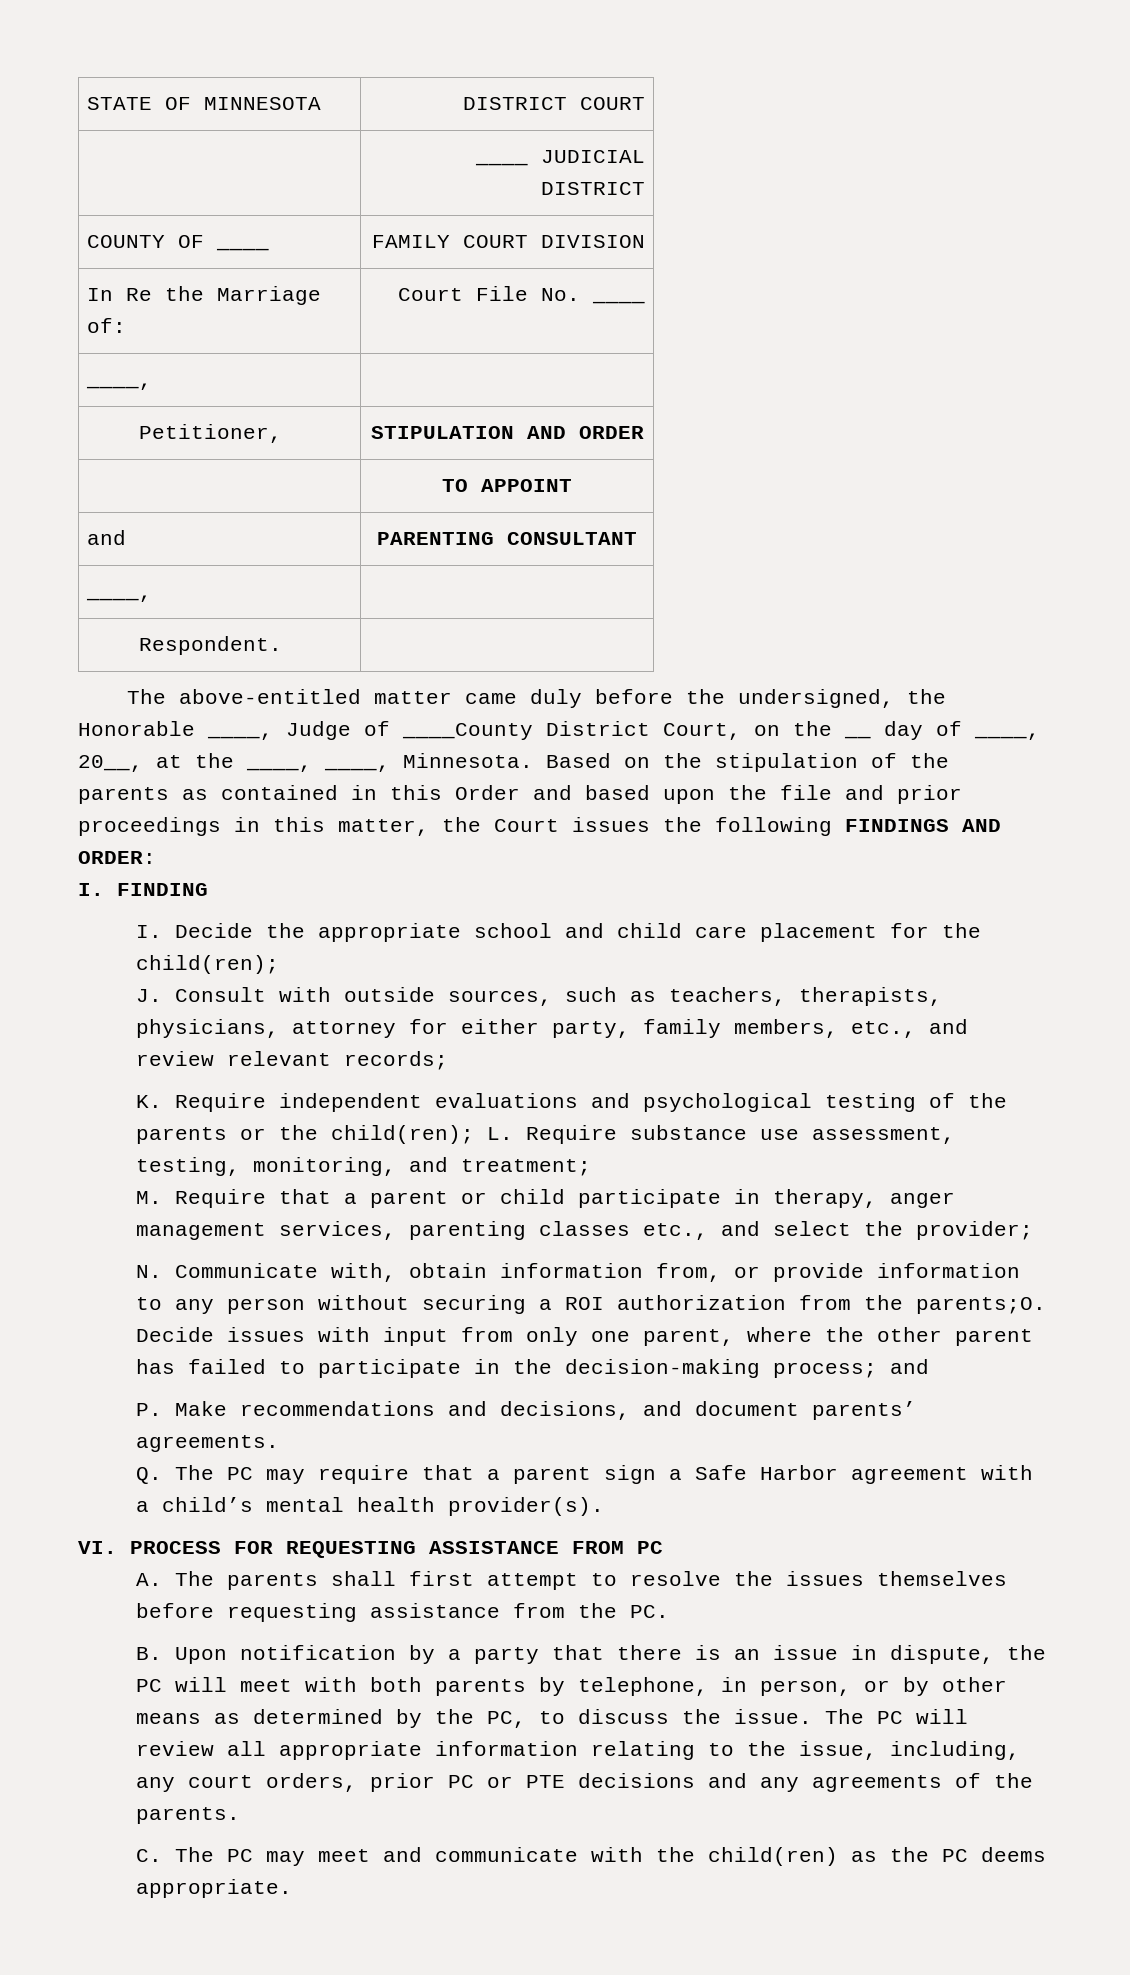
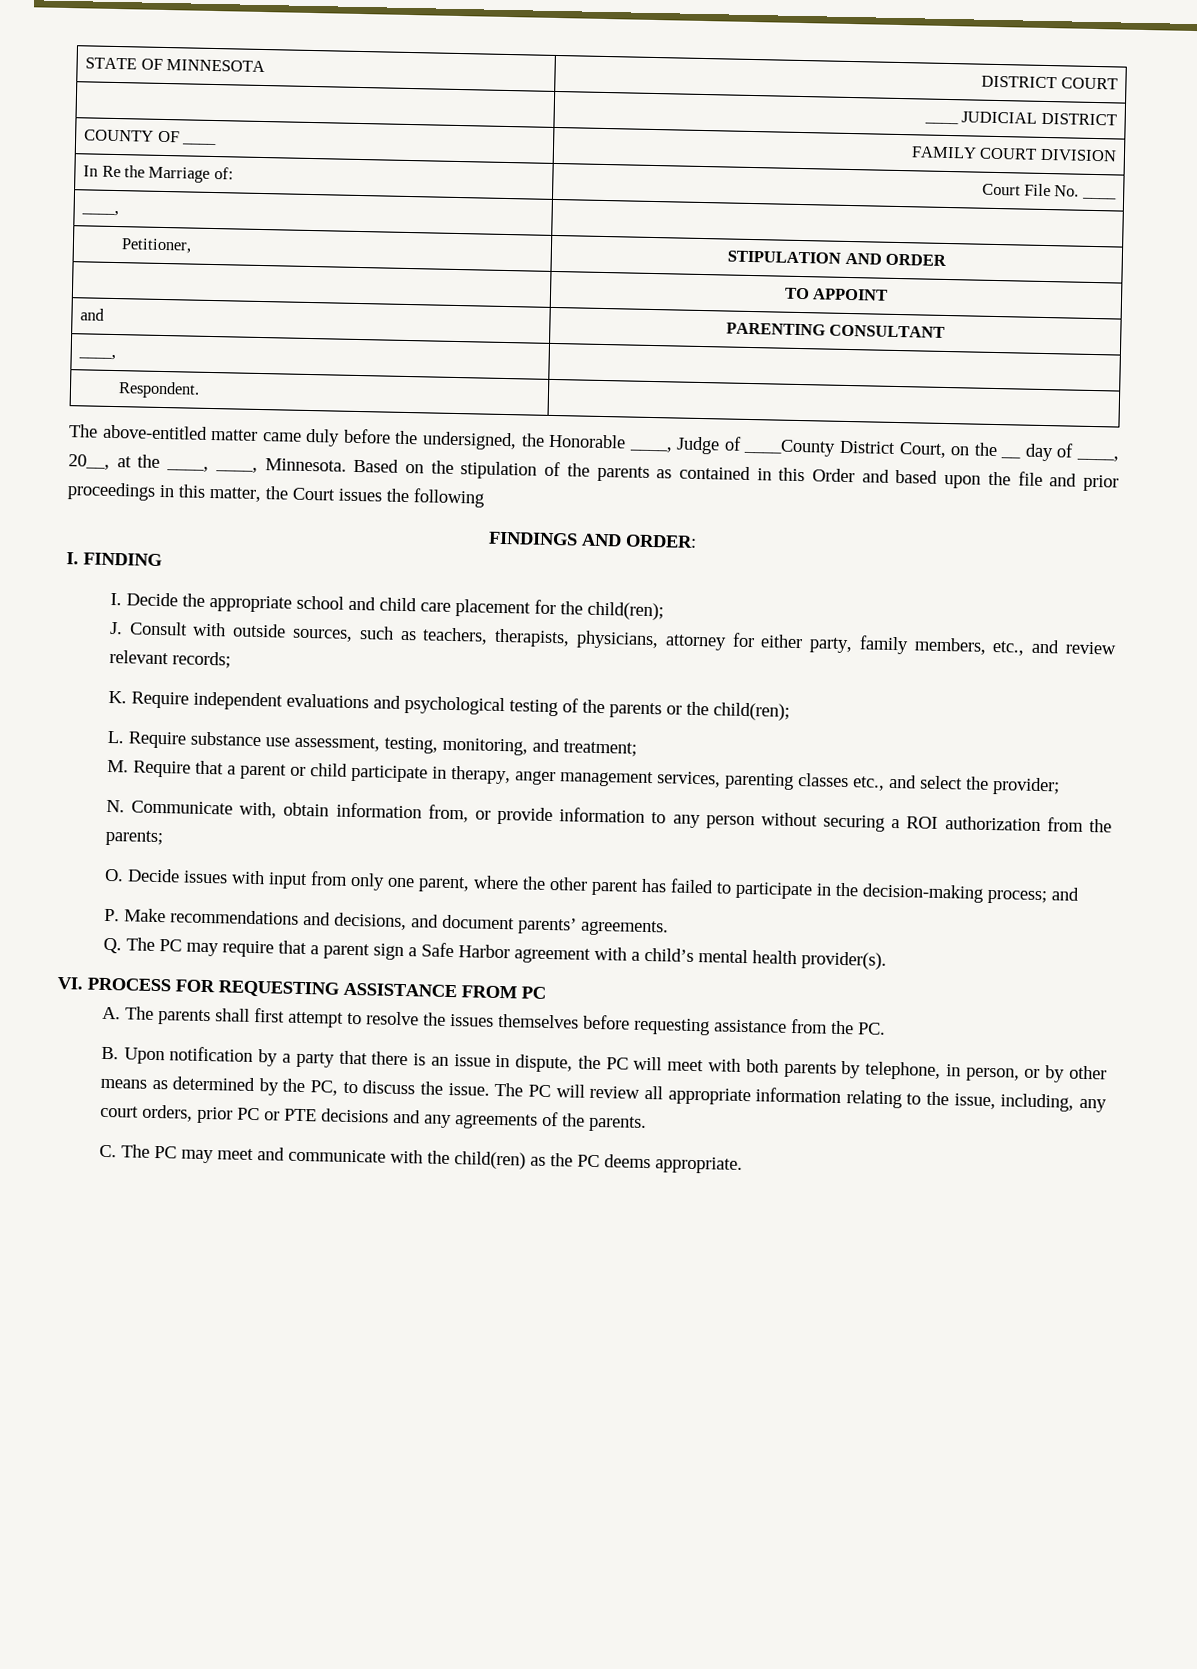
- Based on the stipulation of the parents as contained in this Order and based upon the file and prior proceedings in this matter, the Court issues the following FINDINGS AND ORDER:
+ Based on the stipulation of the parents as contained in this Order and based upon the file and prior proceedings in this matter, the Court issues the following
+ FINDINGS AND ORDER:
- K. Require independent evaluations and psychological testing of the parents or the child(ren); L. Require substance use assessment, testing, monitoring, and treatment;
+ K. Require independent evaluations and psychological testing of the parents or the child(ren);
+ L. Require substance use assessment, testing, monitoring, and treatment;
- N. Communicate with, obtain information from, or provide information to any person without securing a ROI authorization from the parents;O. Decide issues with input from only one parent, where the other parent has failed to participate in the decision-making process; and
+ N. Communicate with, obtain information from, or provide information to any person without securing a ROI authorization from the parents;
+ O. Decide issues with input from only one parent, where the other parent has failed to participate in the decision-making process; and

